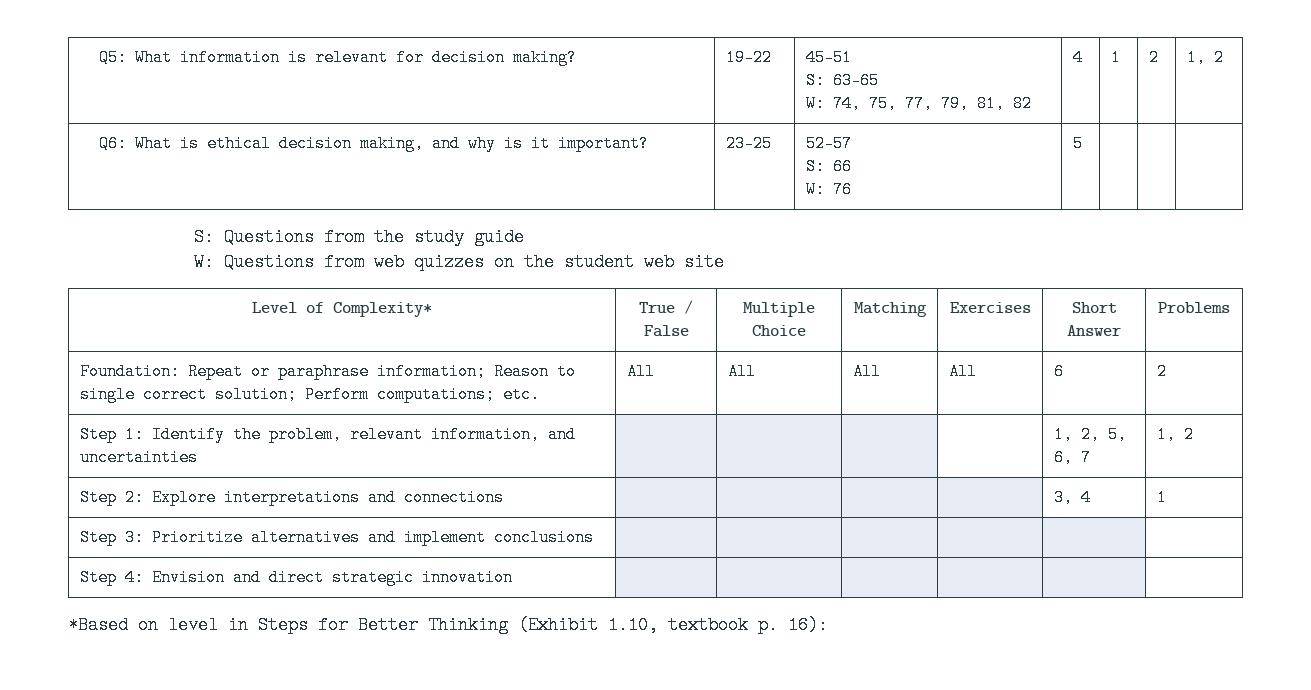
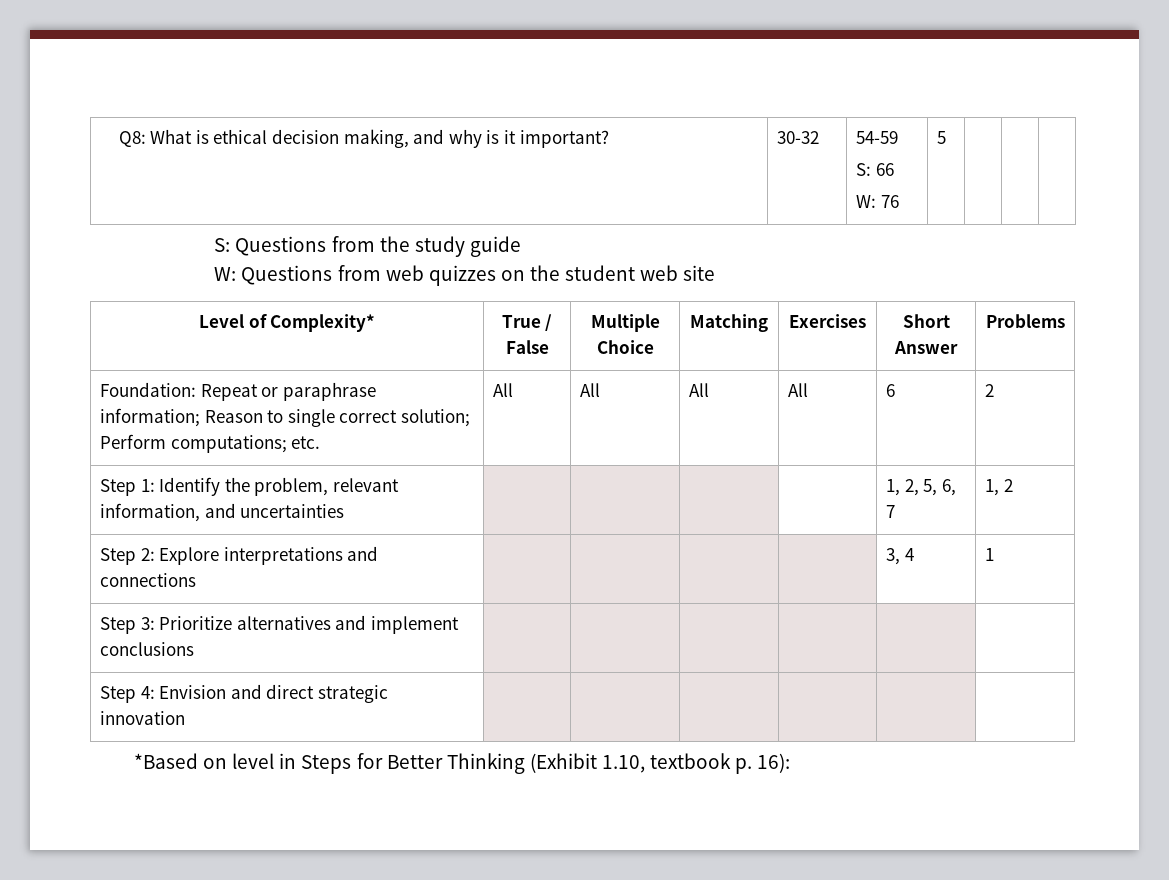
- Q5: What information is relevant for decision making? | 19-22 | 45-51
- S: 63-65
- W: 74, 75, 77, 79, 81, 82 | 4 | 1 | 2 | 1, 2
- Q6: What is ethical decision making, and why is it important? | 23-25 | 52-57
+ Q8: What is ethical decision making, and why is it important? | 30-32 | 54-59

